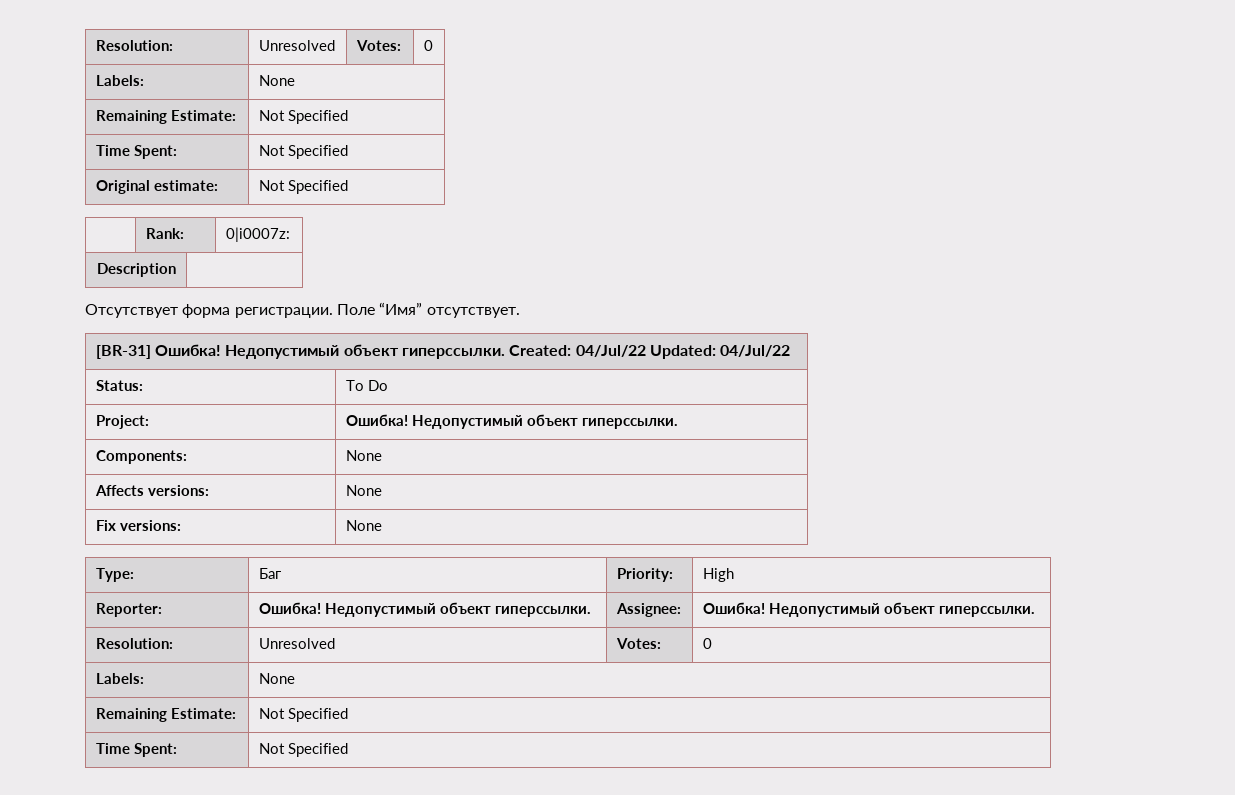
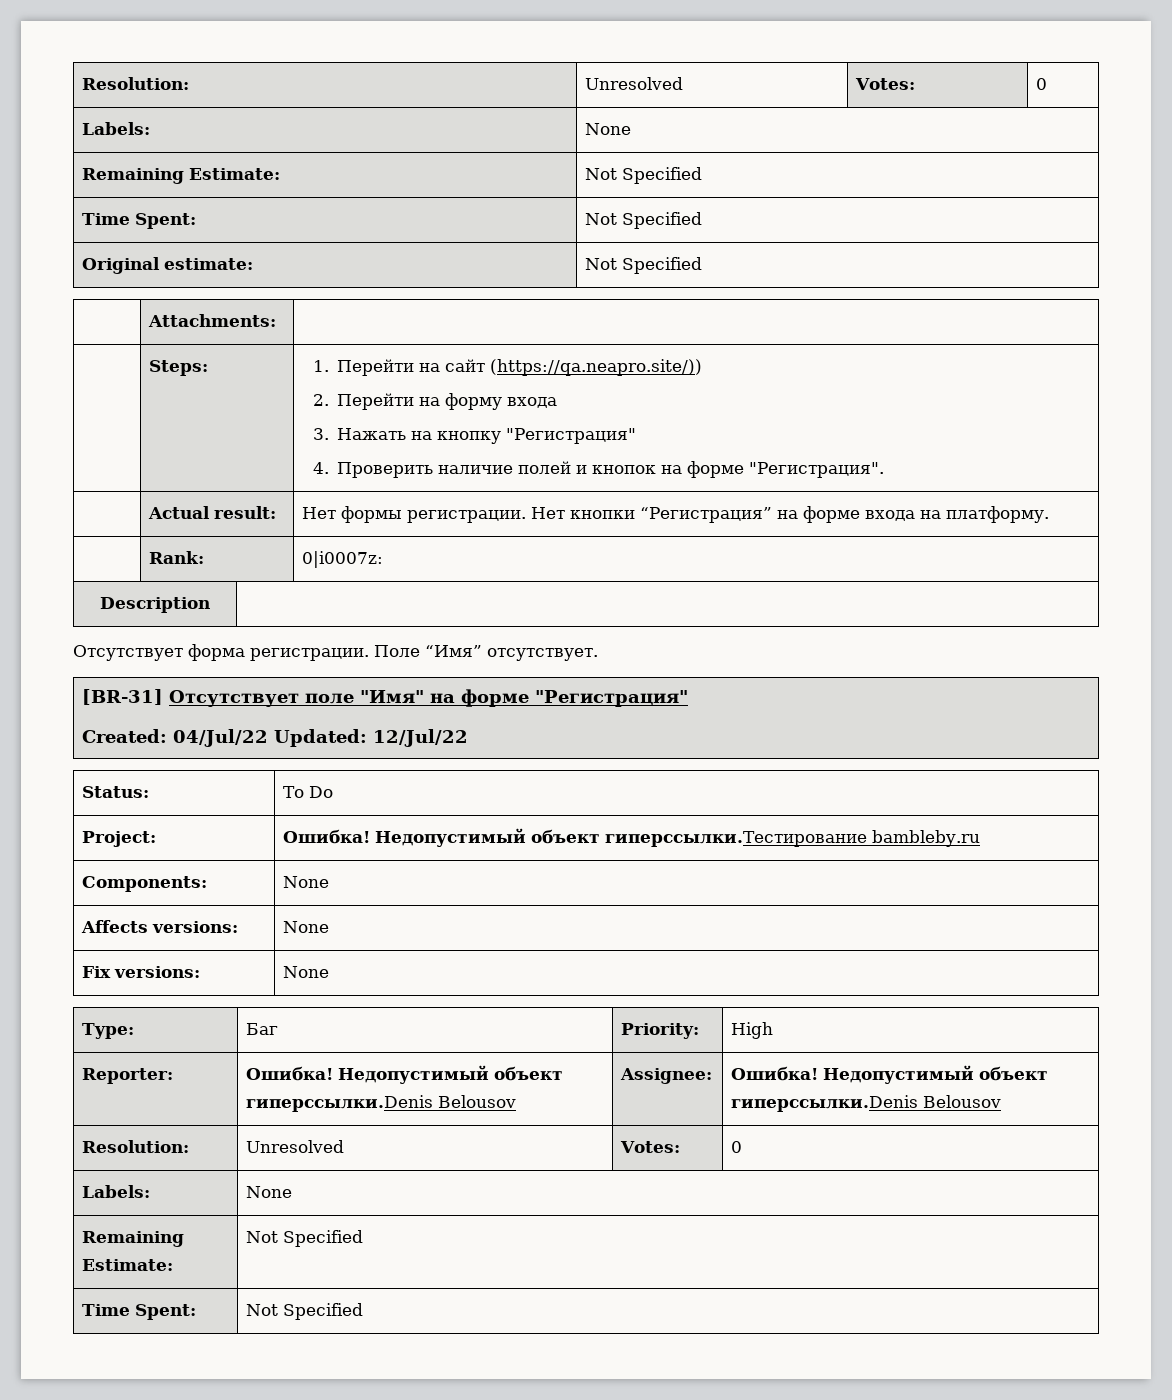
+ | Attachments: |
+ | Steps: | 1. Перейти на сайт (https://qa.neapro.site/))
+ 2. Перейти на форму входа
+ 3. Нажать на кнопку "Регистрация"
+ 4. Проверить наличие полей и кнопок на форме "Регистрация".
+ | Actual result: | Нет формы регистрации. Нет кнопки “Регистрация” на форме входа на платформу.
- [BR-31] Ошибка! Недопустимый объект гиперссылки. Created: 04/Jul/22 Updated: 04/Jul/22
+ [BR-31] Отсутствует поле "Имя" на форме "Регистрация"
+ Created: 04/Jul/22 Updated: 12/Jul/22
- Project: | Ошибка! Недопустимый объект гиперссылки.
+ Project: | Ошибка! Недопустимый объект гиперссылки.Тестирование bambleby.ru
- Reporter: | Ошибка! Недопустимый объект гиперссылки. | Assignee: | Ошибка! Недопустимый объект гиперссылки.
+ Reporter: | Ошибка! Недопустимый объект гиперссылки.Denis Belousov | Assignee: | Ошибка! Недопустимый объект гиперссылки.Denis Belousov

